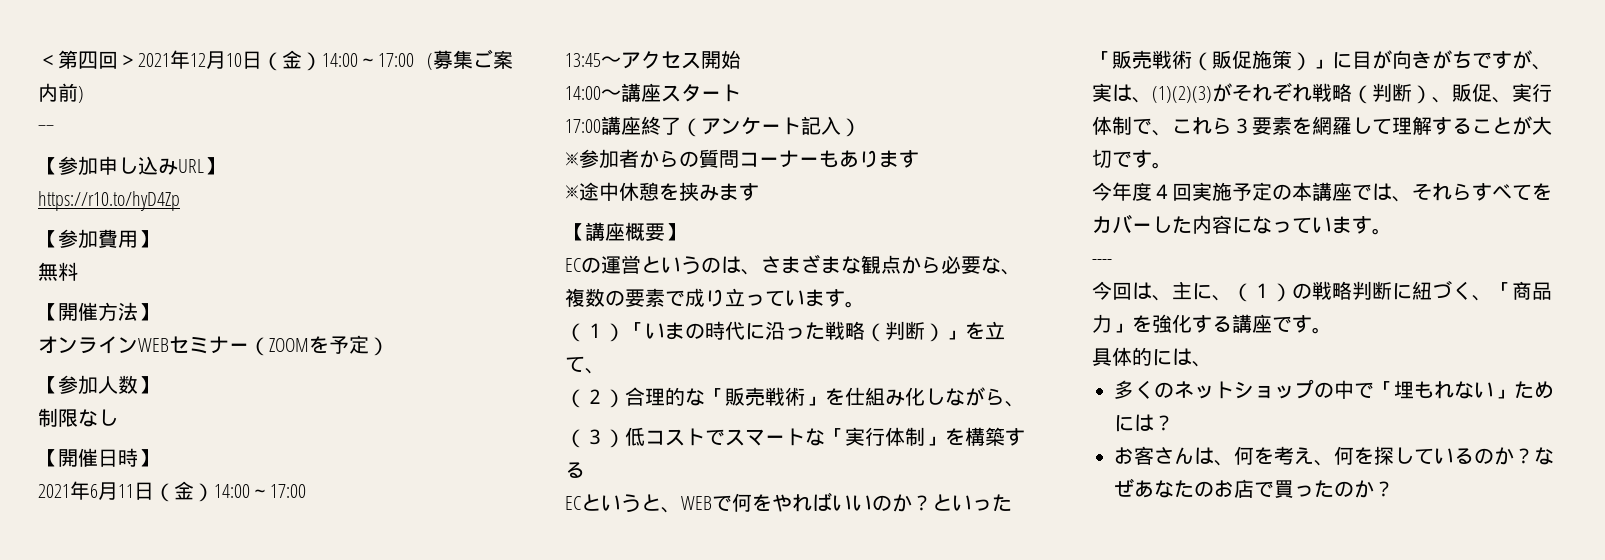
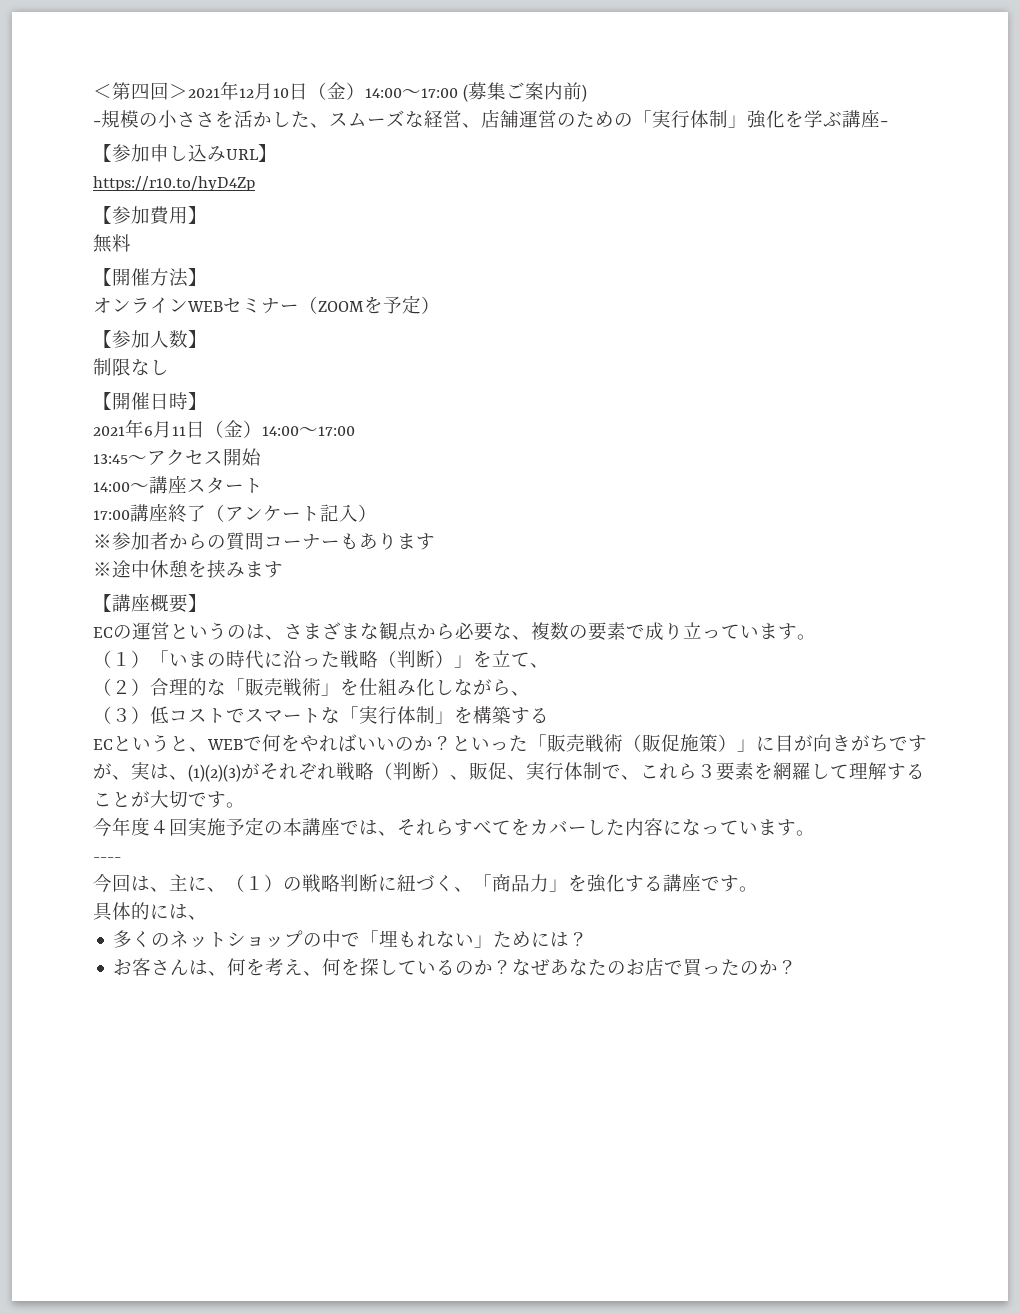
- −−
+ −規模の小ささを活かした、スムーズな経営、店舗運営のための「実行体制」強化を学ぶ講座−

